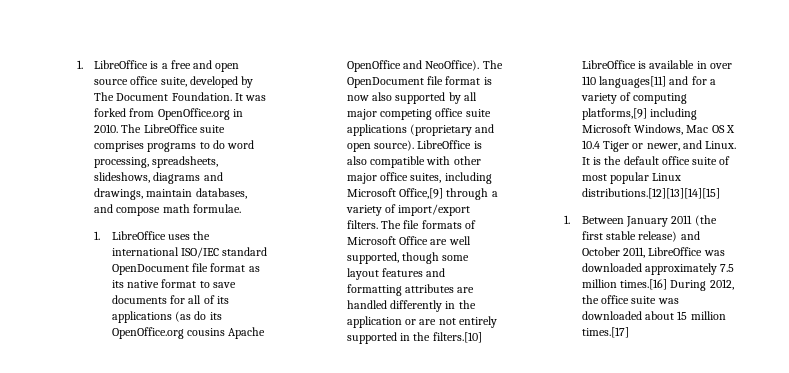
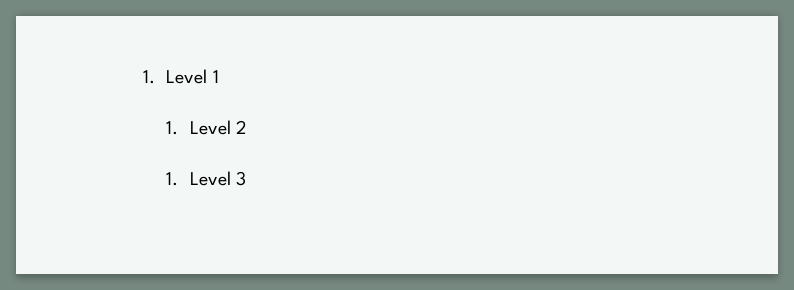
- 1. LibreOffice is a free and open source office suite, developed by The Document Foundation. It was forked from OpenOffice.org in 2010. The LibreOffice suite comprises programs to do word processing, spreadsheets, slideshows, diagrams and drawings, maintain databases, and compose math formulae.
- 1. LibreOffice uses the international ISO/IEC standard OpenDocument file format as its native format to save documents for all of its applications (as do its OpenOffice.org cousins Apache OpenOffice and NeoOffice). The OpenDocument file format is now also supported by all major competing office suite applications (proprietary and open source). LibreOffice is also compatible with other major office suites, including Microsoft Office,[9] through a variety of import/export filters. The file formats of Microsoft Office are well supported, though some layout features and formatting attributes are handled differently in the application or are not entirely supported in the filters.[10] LibreOffice is available in over 110 languages[11] and for a variety of computing platforms,[9] including Microsoft Windows, Mac OS X 10.4 Tiger or newer, and Linux. It is the default office suite of most popular Linux distributions.[12][13][14][15]
- 1. Between January 2011 (the first stable release) and October 2011, LibreOffice was downloaded approximately 7.5 million times.[16] During 2012, the office suite was downloaded about 15 million times.[17]
+ 1. Level 1
+ 1. Level 2
+ 1. Level 3

